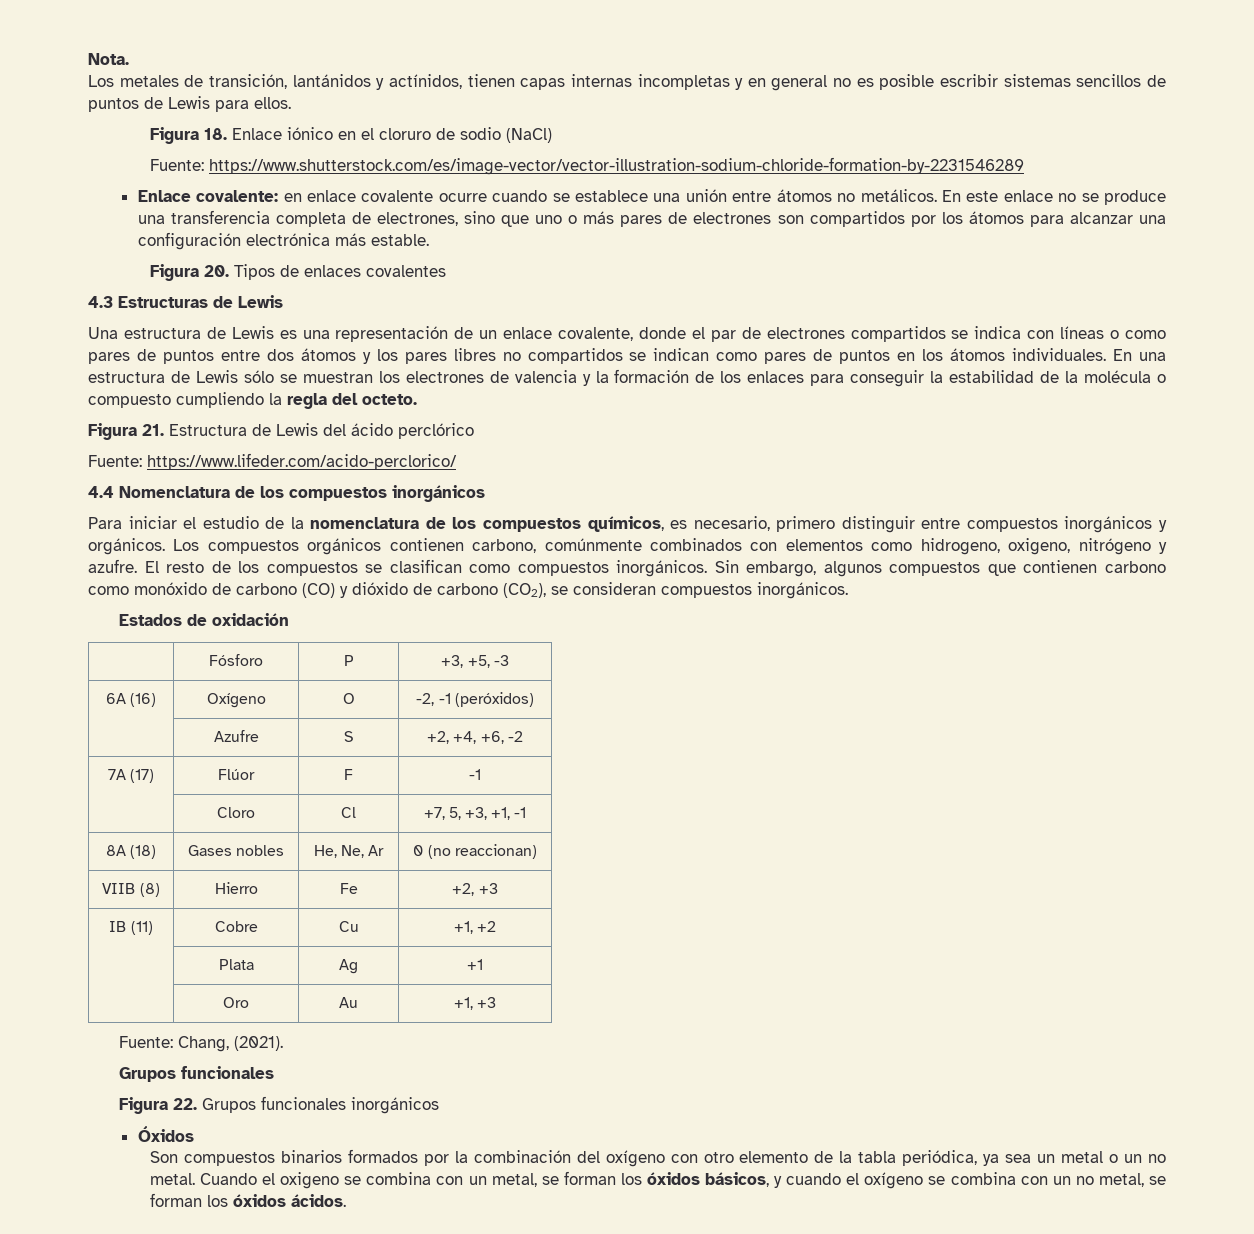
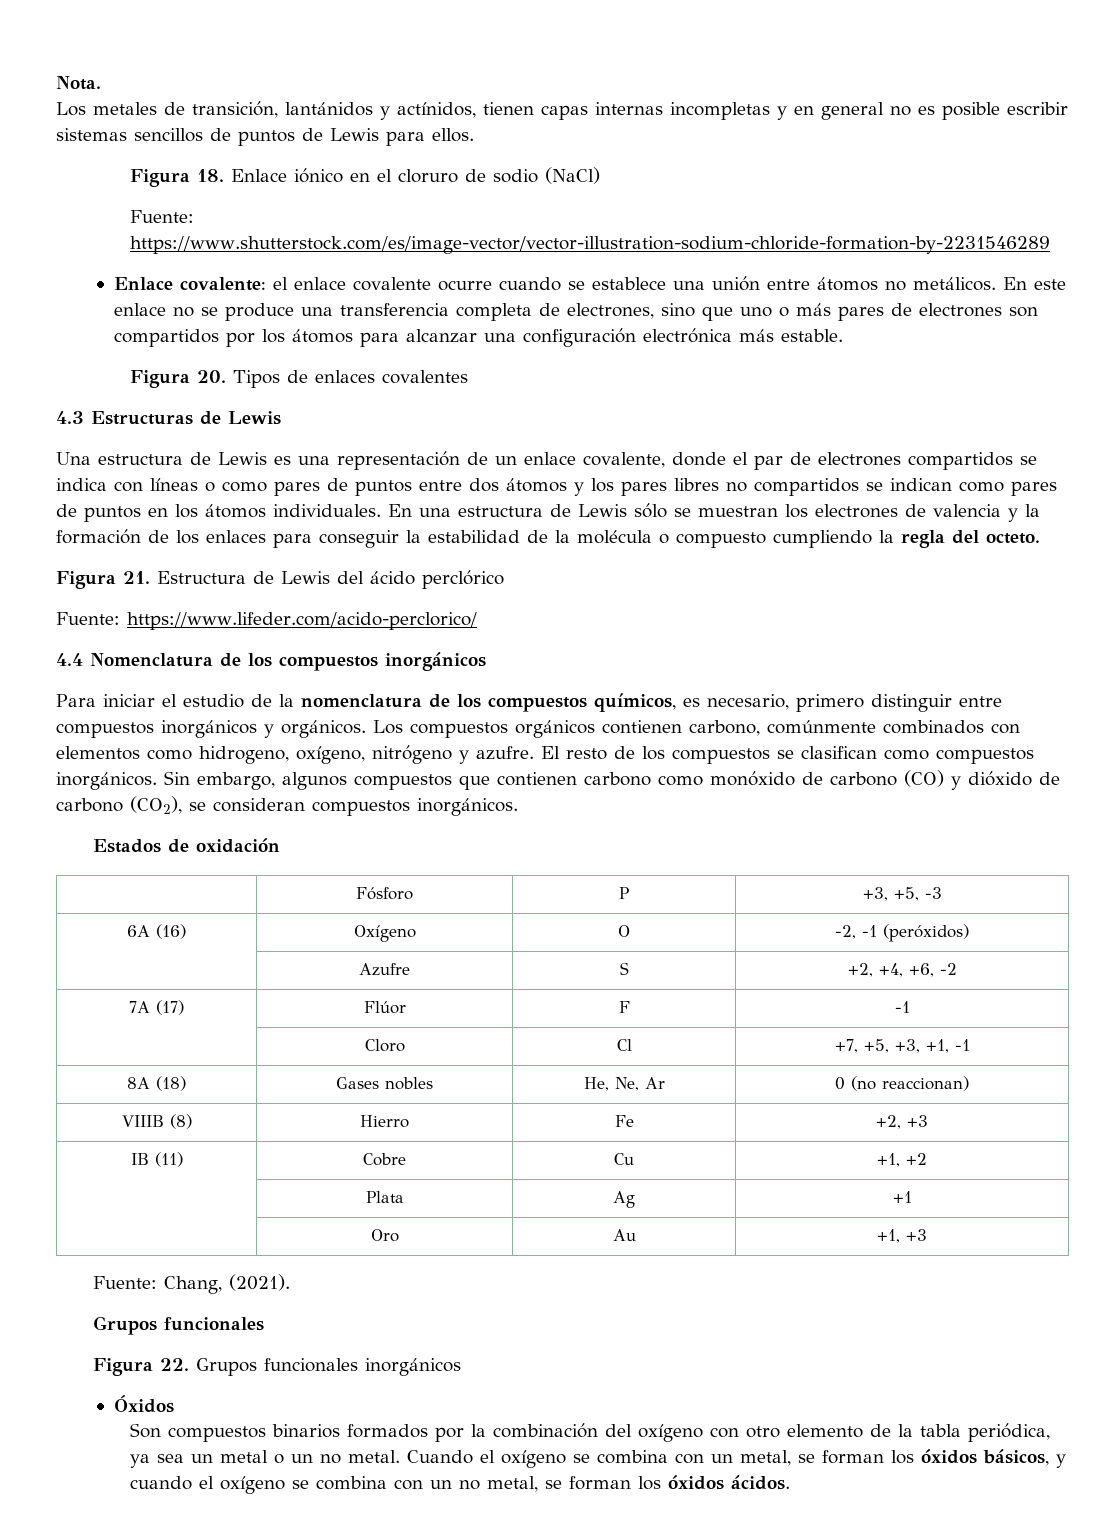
- Enlace covalente: en enlace covalente ocurre cuando se establece una unión entre átomos no metálicos.
+ Enlace covalente: el enlace covalente ocurre cuando se establece una unión entre átomos no metálicos.
- Los compuestos orgánicos contienen carbono, comúnmente combinados con elementos como hidrogeno, oxigeno, nitrógeno y azufre.
+ Los compuestos orgánicos contienen carbono, comúnmente combinados con elementos como hidrogeno, oxígeno, nitrógeno y azufre.
- | Cloro | Cl | +7, 5, +3, +1, -1
+ | Cloro | Cl | +7, +5, +3, +1, -1
- VIIB (8) | Hierro | Fe | +2, +3
+ VIIIB (8) | Hierro | Fe | +2, +3
- Cuando el oxigeno se combina con un metal, se forman los óxidos básicos, y cuando el oxígeno se combina con un no metal, se forman los óxidos ácidos.
+ Cuando el oxígeno se combina con un metal, se forman los óxidos básicos, y cuando el oxígeno se combina con un no metal, se forman los óxidos ácidos.

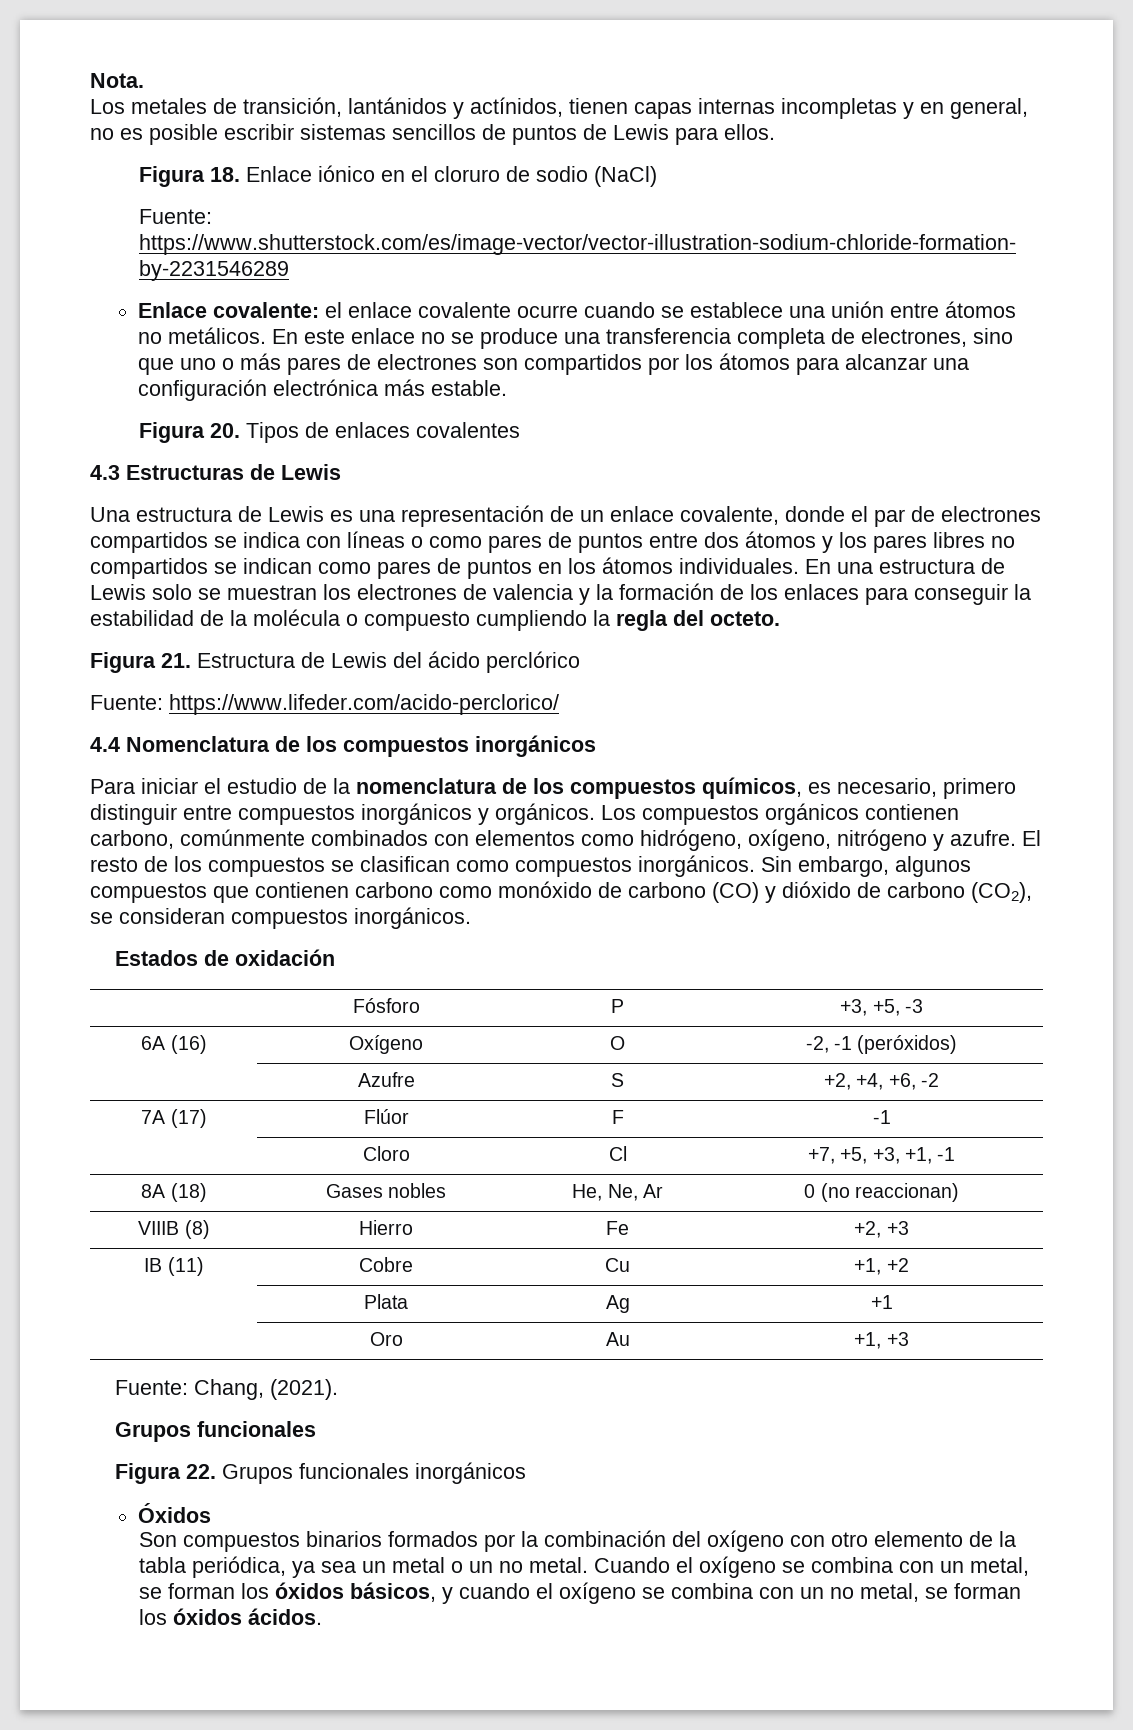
- Los metales de transición, lantánidos y actínidos, tienen capas internas incompletas y en general no es posible escribir sistemas sencillos de puntos de Lewis para ellos.
+ Los metales de transición, lantánidos y actínidos, tienen capas internas incompletas y en general, no es posible escribir sistemas sencillos de puntos de Lewis para ellos.
- En una estructura de Lewis sólo se muestran los electrones de valencia y la formación de los enlaces para conseguir la estabilidad de la molécula o compuesto cumpliendo la regla del octeto.
+ En una estructura de Lewis solo se muestran los electrones de valencia y la formación de los enlaces para conseguir la estabilidad de la molécula o compuesto cumpliendo la regla del octeto.
- Los compuestos orgánicos contienen carbono, comúnmente combinados con elementos como hidrogeno, oxígeno, nitrógeno y azufre.
+ Los compuestos orgánicos contienen carbono, comúnmente combinados con elementos como hidrógeno, oxígeno, nitrógeno y azufre.

